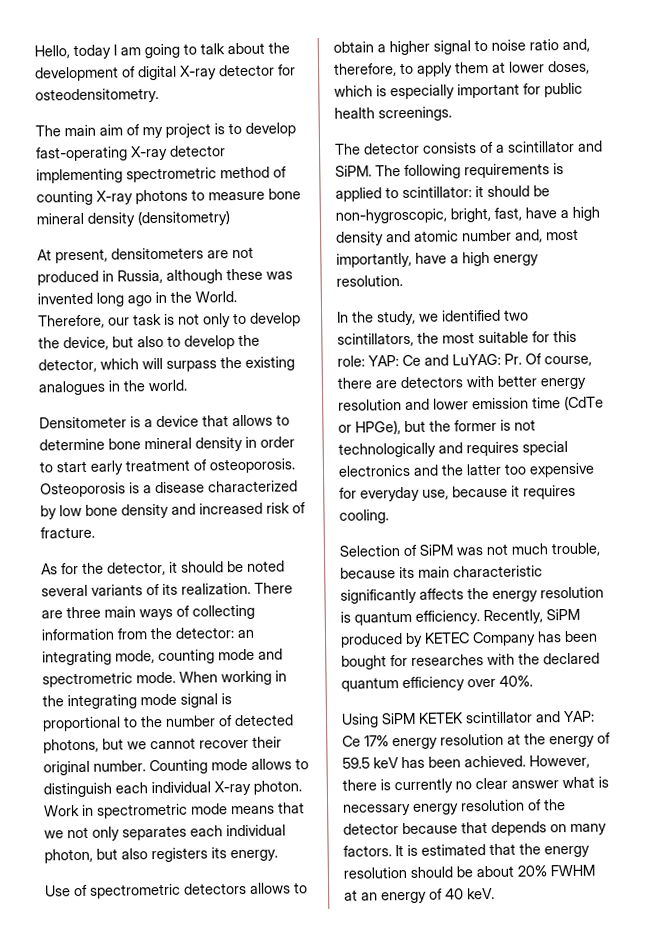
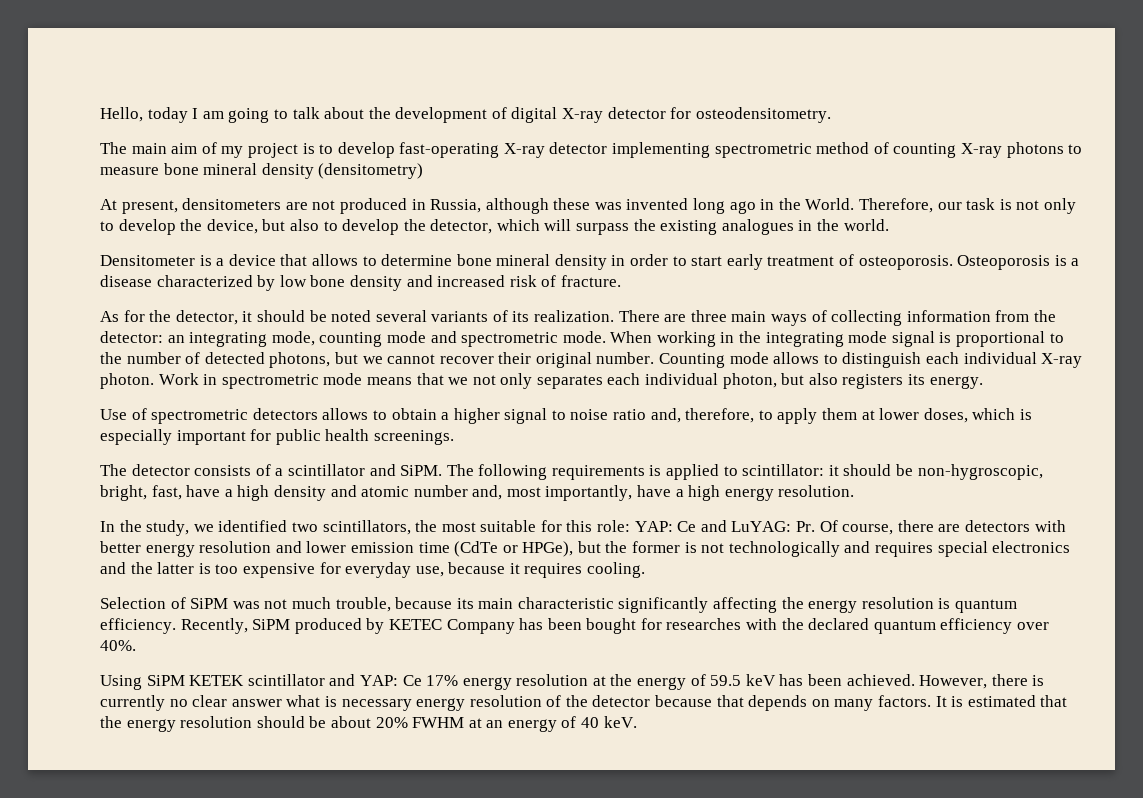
- In the study, we identified two scintillators, the most suitable for this role: YAP: Ce and LuYAG: Pr. Of course, there are detectors with better energy resolution and lower emission time (CdTe or HPGe), but the former is not technologically and requires special electronics and the latter too expensive for everyday use, because it requires cooling.
+ In the study, we identified two scintillators, the most suitable for this role: YAP: Ce and LuYAG: Pr. Of course, there are detectors with better energy resolution and lower emission time (CdTe or HPGe), but the former is not technologically and requires special electronics and the latter is too expensive for everyday use, because it requires cooling.
- Selection of SiPM was not much trouble, because its main characteristic significantly affects the energy resolution is quantum efficiency.
+ Selection of SiPM was not much trouble, because its main characteristic significantly affecting the energy resolution is quantum efficiency.

